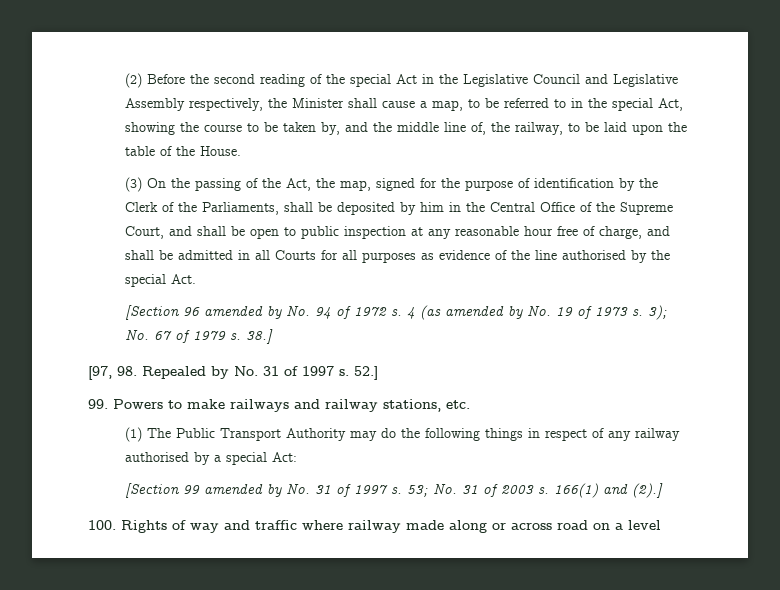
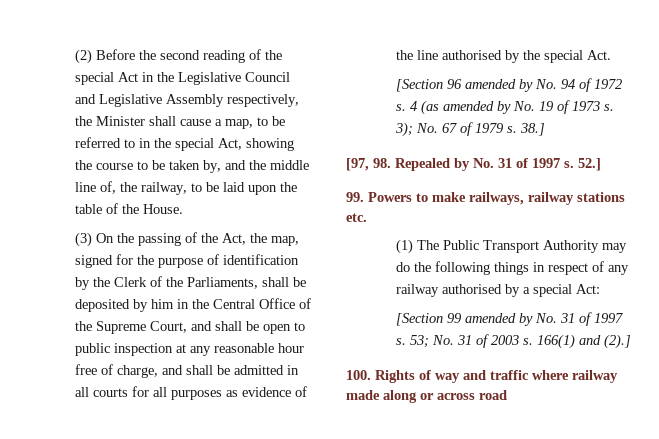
- (3) On the passing of the Act, the map, signed for the purpose of identification by the Clerk of the Parliaments, shall be deposited by him in the Central Office of the Supreme Court, and shall be open to public inspection at any reasonable hour free of charge, and shall be admitted in all Courts for all purposes as evidence of the line authorised by the special Act.
+ (3) On the passing of the Act, the map, signed for the purpose of identification by the Clerk of the Parliaments, shall be deposited by him in the Central Office of the Supreme Court, and shall be open to public inspection at any reasonable hour free of charge, and shall be admitted in all courts for all purposes as evidence of the line authorised by the special Act.
- 99. Powers to make railways and railway stations, etc.
+ 99. Powers to make railways, railway stations etc.
- 100. Rights of way and traffic where railway made along or across road on a level
+ 100. Rights of way and traffic where railway made along or across road

